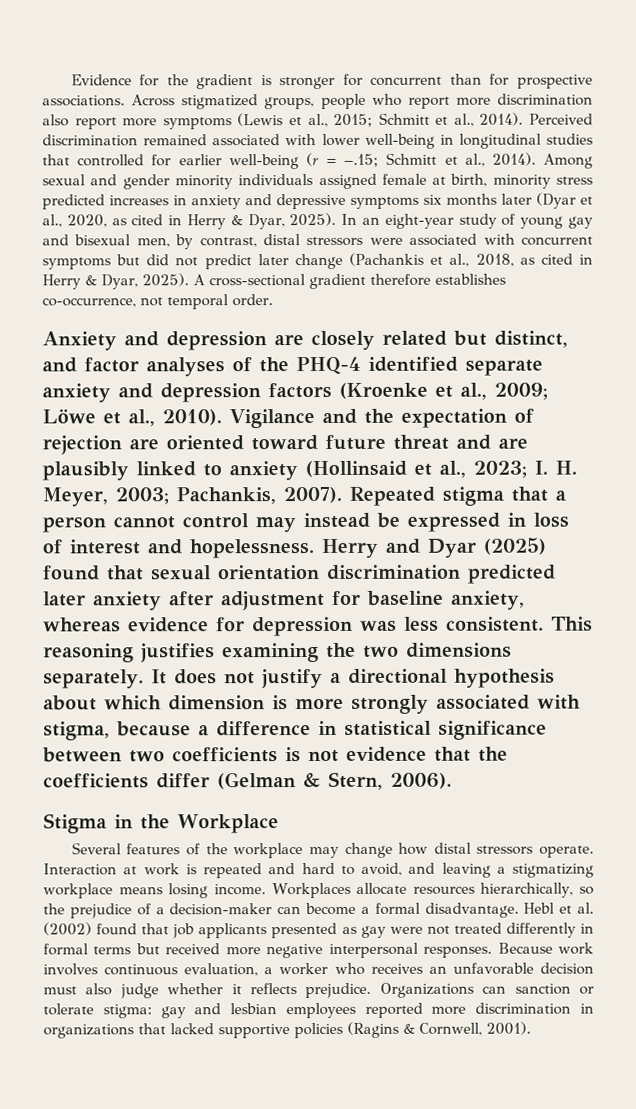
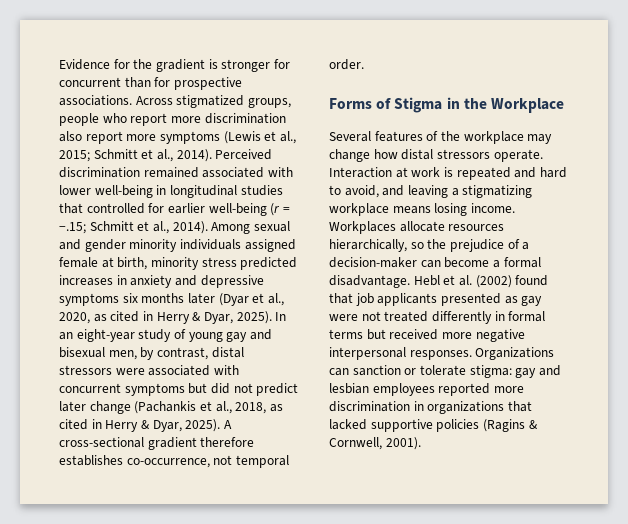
- Anxiety and depression are closely related but distinct, and factor analyses of the PHQ-4 identified separate anxiety and depression factors (Kroenke et al., 2009; Löwe et al., 2010). Vigilance and the expectation of rejection are oriented toward future threat and are plausibly linked to anxiety (Hollinsaid et al., 2023; I. H. Meyer, 2003; Pachankis, 2007). Repeated stigma that a person cannot control may instead be expressed in loss of interest and hopelessness. Herry and Dyar (2025) found that sexual orientation discrimination predicted later anxiety after adjustment for baseline anxiety, whereas evidence for depression was less consistent. This reasoning justifies examining the two dimensions separately. It does not justify a directional hypothesis about which dimension is more strongly associated with stigma, because a difference in statistical significance between two coefficients is not evidence that the coefficients differ (Gelman & Stern, 2006).
- Stigma in the Workplace
+ Forms of Stigma in the Workplace
- Because work involves continuous evaluation, a worker who receives an unfavorable decision must also judge whether it reflects prejudice.

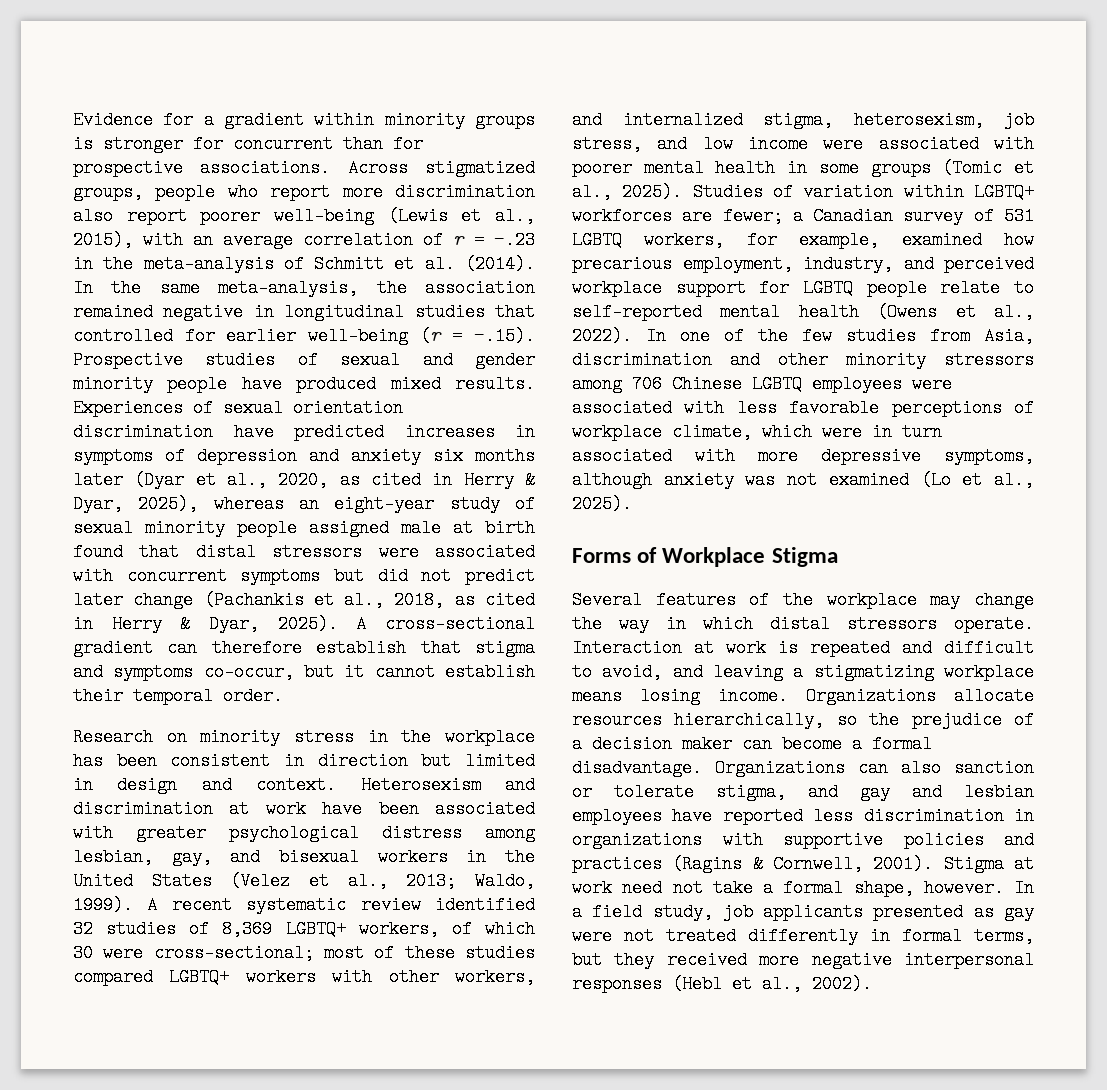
- Evidence for the gradient is stronger for concurrent than for prospective associations.
+ Evidence for a gradient within minority groups is stronger for concurrent than for prospective associations.
- Across stigmatized groups, people who report more discrimination also report more symptoms (Lewis et al., 2015; Schmitt et al., 2014). Perceived discrimination remained associated with lower well-being in longitudinal studies that controlled for earlier well-being (r = −.15; Schmitt et al., 2014). Among sexual and gender minority individuals assigned female at birth, minority stress predicted increases in anxiety and depressive symptoms six months later (Dyar et al., 2020, as cited in Herry & Dyar, 2025). In an eight-year study of young gay and bisexual men, by contrast, distal stressors were associated with concurrent symptoms but did not predict later change (Pachankis et al., 2018, as cited in Herry & Dyar, 2025).
+ Across stigmatized groups, people who report more discrimination also report poorer well-being (Lewis et al., 2015), with an average correlation of r = −.23 in the meta-analysis of Schmitt et al. (2014). In the same meta-analysis, the association remained negative in longitudinal studies that controlled for earlier well-being (r = −.15). Prospective studies of sexual and gender minority people have produced mixed results. Experiences of sexual orientation discrimination have predicted increases in symptoms of depression and anxiety six months later (Dyar et al., 2020, as cited in Herry & Dyar, 2025), whereas an eight-year study of sexual minority people assigned male at birth found that distal stressors were associated with concurrent symptoms but did not predict later change (Pachankis et al., 2018, as cited in Herry & Dyar, 2025).
- A cross-sectional gradient therefore establishes co-occurrence, not temporal order.
+ A cross-sectional gradient can therefore establish that stigma and symptoms co-occur, but it cannot establish their temporal order.
+ Research on minority stress in the workplace has been consistent in direction but limited in design and context. Heterosexism and discrimination at work have been associated with greater psychological distress among lesbian, gay, and bisexual workers in the United States (Velez et al., 2013; Waldo, 1999). A recent systematic review identified 32 studies of 8,369 LGBTQ+ workers, of which 30 were cross-sectional; most of these studies compared LGBTQ+ workers with other workers, and internalized stigma, heterosexism, job stress, and low income were associated with poorer mental health in some groups (Tomic et al., 2025). Studies of variation within LGBTQ+ workforces are fewer; a Canadian survey of 531 LGBTQ workers, for example, examined how precarious employment, industry, and perceived workplace support for LGBTQ people relate to self-reported mental health (Owens et al., 2022). In one of the few studies from Asia, discrimination and other minority stressors among 706 Chinese LGBTQ employees were associated with less favorable perceptions of workplace climate, which were in turn associated with more depressive symptoms, although anxiety was not examined (Lo et al., 2025).
- Forms of Stigma in the Workplace
+ Forms of Workplace Stigma
- Several features of the workplace may change how distal stressors operate.
+ Several features of the workplace may change the way in which distal stressors operate.
- Interaction at work is repeated and hard to avoid, and leaving a stigmatizing workplace means losing income.
+ Interaction at work is repeated and difficult to avoid, and leaving a stigmatizing workplace means losing income.
- Workplaces allocate resources hierarchically, so the prejudice of a decision-maker can become a formal disadvantage.
+ Organizations allocate resources hierarchically, so the prejudice of a decision maker can become a formal disadvantage.
- Hebl et al. (2002) found that job applicants presented as gay were not treated differently in formal terms but received more negative interpersonal responses. Organizations can sanction or tolerate stigma: gay and lesbian employees reported more discrimination in organizations that lacked supportive policies (Ragins & Cornwell, 2001).
+ Organizations can also sanction or tolerate stigma, and gay and lesbian employees have reported less discrimination in organizations with supportive policies and practices (Ragins & Cornwell, 2001). Stigma at work need not take a formal shape, however. In a field study, job applicants presented as gay were not treated differently in formal terms, but they received more negative interpersonal responses (Hebl et al., 2002).

